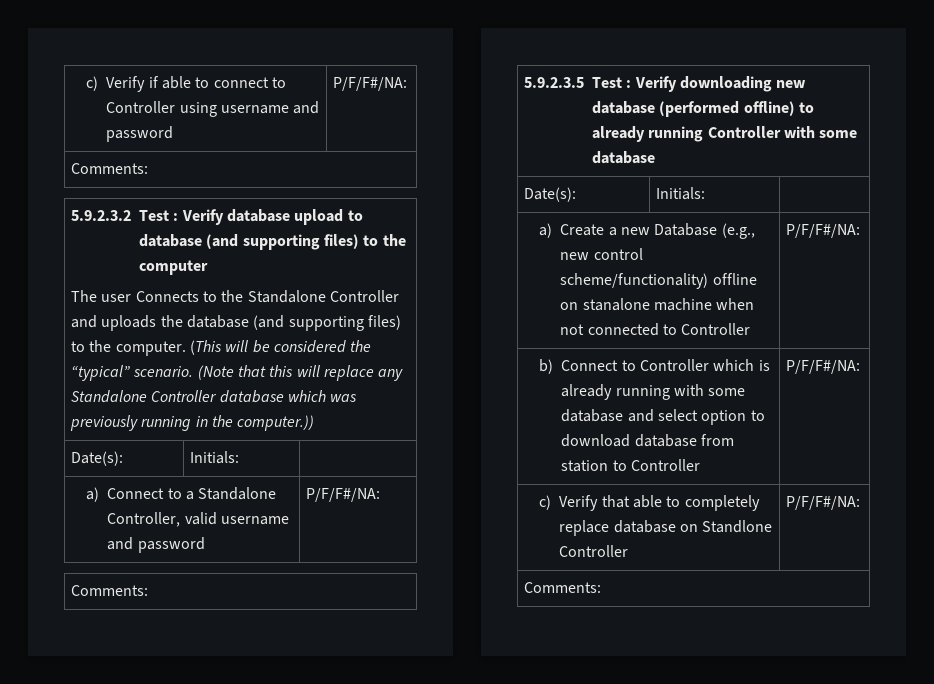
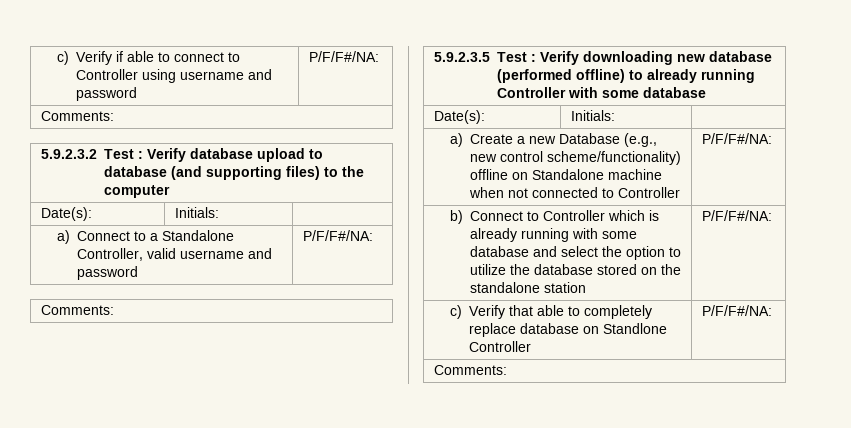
- The user Connects to the Standalone Controller and uploads the database (and supporting files) to the computer. (This will be considered the “typical” scenario. (Note that this will replace any Standalone Controller database which was previously running in the computer.))
- a) Create a new Database (e.g., new control scheme/functionality) offline on stanalone machine when not connected to Controller | P/F/F#/NA:
+ a) Create a new Database (e.g., new control scheme/functionality) offline on Standalone machine when not connected to Controller | P/F/F#/NA:
- b) Connect to Controller which is already running with some database and select option to download database from station to Controller | P/F/F#/NA:
+ b) Connect to Controller which is already running with some database and select the option to utilize the database stored on the standalone station | P/F/F#/NA:

